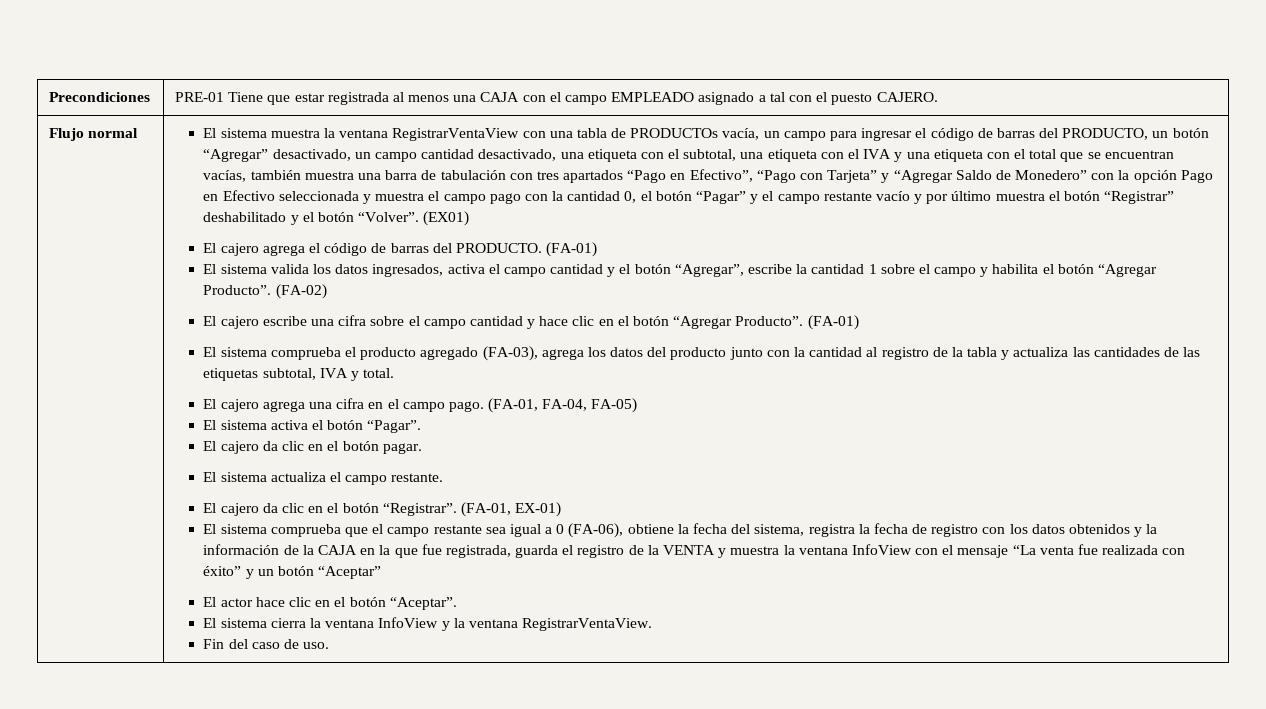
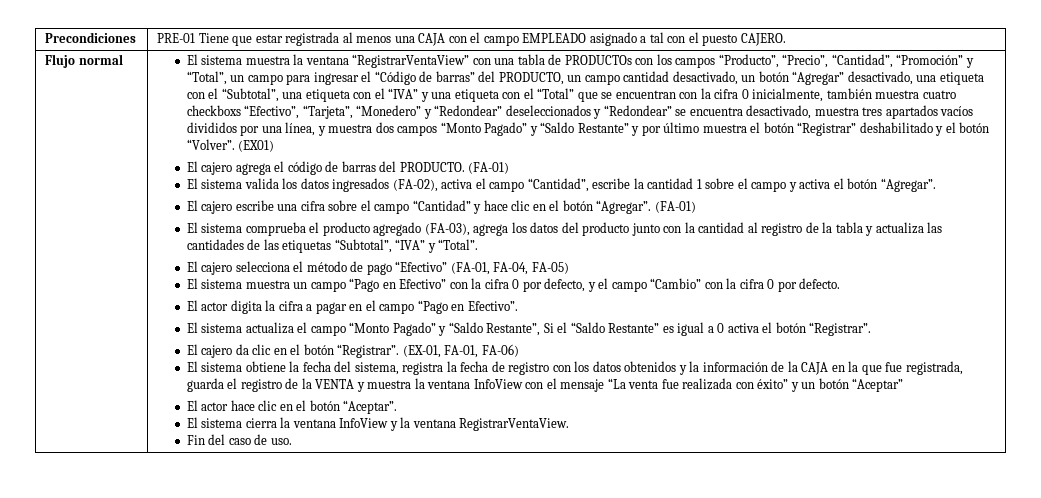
- El sistema muestra la ventana RegistrarVentaView con una tabla de PRODUCTOs vacía, un campo para ingresar el código de barras del PRODUCTO, un botón “Agregar” desactivado, un campo cantidad desactivado, una etiqueta con el subtotal, una etiqueta con el IVA y una etiqueta con el total que se encuentran vacías, también muestra una barra de tabulación con tres apartados “Pago en Efectivo”, “Pago con Tarjeta” y “Agregar Saldo de Monedero” con la opción Pago en Efectivo seleccionada y muestra el campo pago con la cantidad 0, el botón “Pagar” y el campo restante vacío y por último muestra el botón “Registrar” deshabilitado y el botón “Volver”.
+ El sistema muestra la ventana “RegistrarVentaView” con una tabla de PRODUCTOs con los campos “Producto”, “Precio”, “Cantidad”, “Promoción” y “Total”, un campo para ingresar el “Código de barras” del PRODUCTO, un campo cantidad desactivado, un botón “Agregar” desactivado, una etiqueta con el “Subtotal”, una etiqueta con el “IVA” y una etiqueta con el “Total” que se encuentran con la cifra 0 inicialmente, también muestra cuatro checkboxs “Efectivo”, “Tarjeta”, “Monedero” y “Redondear” deseleccionados y “Redondear” se encuentra desactivado, muestra tres apartados vacíos divididos por una línea, y muestra dos campos “Monto Pagado” y “Saldo Restante” y por último muestra el botón “Registrar” deshabilitado y el botón “Volver”.
- El sistema valida los datos ingresados, activa el campo cantidad y el botón “Agregar”, escribe la cantidad 1 sobre el campo y habilita el botón “Agregar Producto”. (FA-02)
+ El sistema valida los datos ingresados (FA-02), activa el campo “Cantidad”, escribe la cantidad 1 sobre el campo y activa el botón “Agregar”.
- El cajero escribe una cifra sobre el campo cantidad y hace clic en el botón “Agregar Producto”.
+ El cajero escribe una cifra sobre el campo “Cantidad” y hace clic en el botón “Agregar”.
- El sistema comprueba el producto agregado (FA-03), agrega los datos del producto junto con la cantidad al registro de la tabla y actualiza las cantidades de las etiquetas subtotal, IVA y total.
- El cajero agrega una cifra en el campo pago. (FA-01, FA-04, FA-05)
+ El sistema comprueba el producto agregado (FA-03), agrega los datos del producto junto con la cantidad al registro de la tabla y actualiza las cantidades de las etiquetas “Subtotal”, “IVA” y “Total”.
+ El cajero selecciona el método de pago “Efectivo” (FA-01, FA-04, FA-05)
- El sistema activa el botón “Pagar”.
- El cajero da clic en el botón pagar.
+ El sistema muestra un campo “Pago en Efectivo” con la cifra 0 por defecto, y el campo “Cambio” con la cifra 0 por defecto.
+ El actor digita la cifra a pagar en el campo “Pago en Efectivo”.
- El sistema actualiza el campo restante.
+ El sistema actualiza el campo “Monto Pagado” y “Saldo Restante”, Si el “Saldo Restante” es igual a 0 activa el botón “Registrar”.
- (FA-01, EX-01)
- El sistema comprueba que el campo restante sea igual a 0 (FA-06), obtiene la fecha del sistema, registra la fecha de registro con los datos obtenidos y la información de la CAJA en la que fue registrada, guarda el registro de la VENTA y muestra la ventana InfoView con el mensaje “La venta fue realizada con éxito” y un botón “Aceptar”
+ (EX-01, FA-01, FA-06)
+ El sistema obtiene la fecha del sistema, registra la fecha de registro con los datos obtenidos y la información de la CAJA en la que fue registrada, guarda el registro de la VENTA y muestra la ventana InfoView con el mensaje “La venta fue realizada con éxito” y un botón “Aceptar”

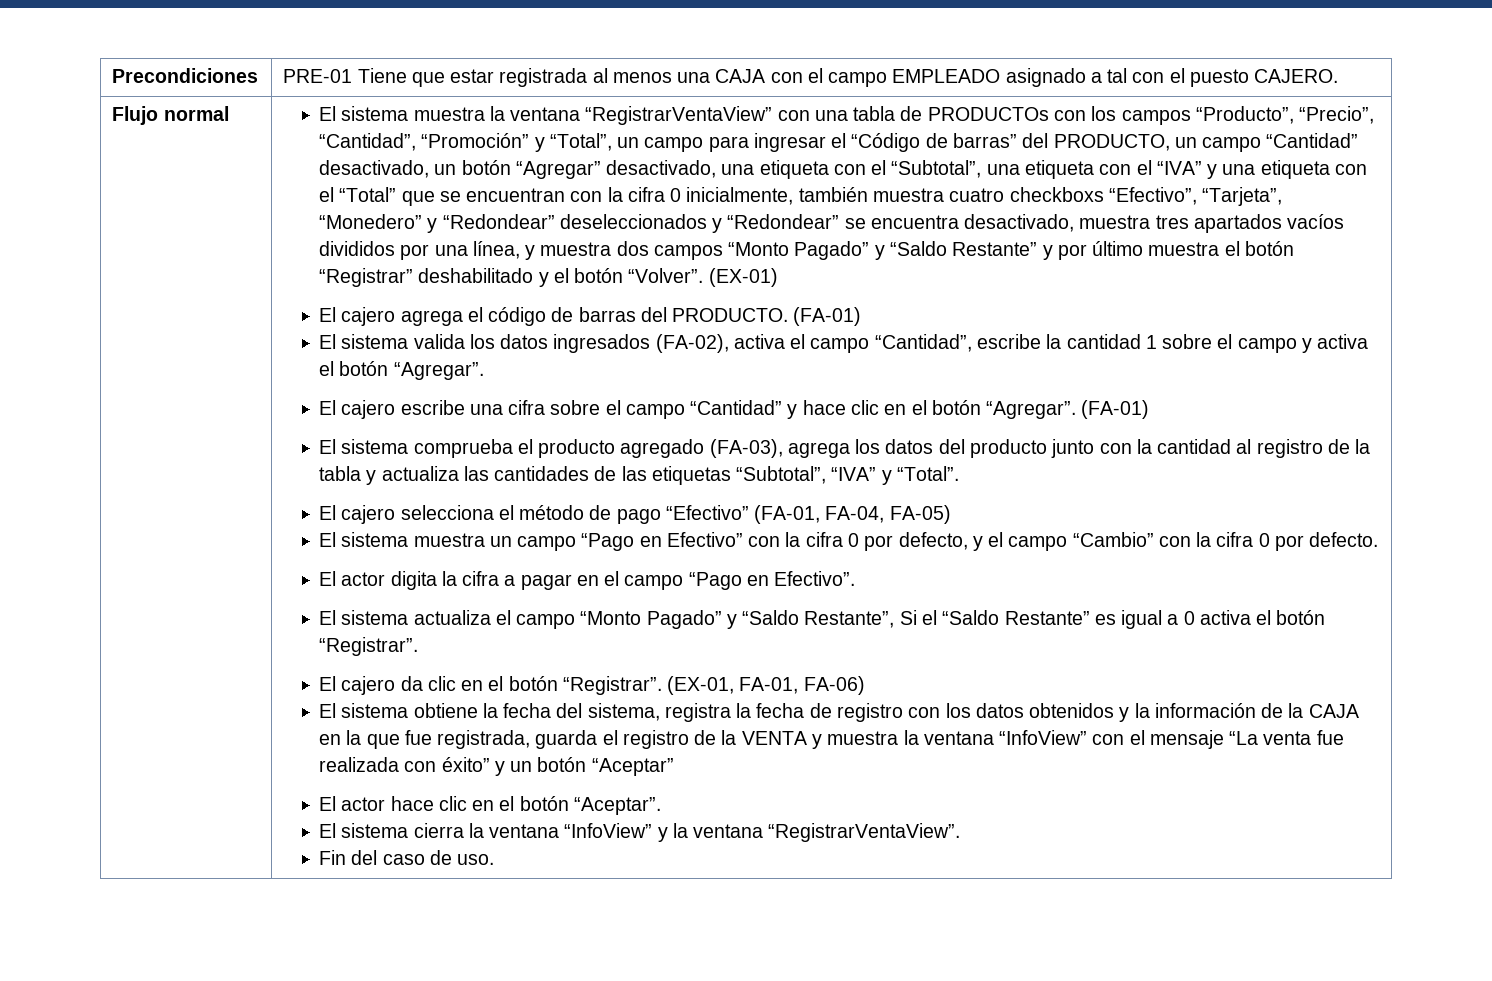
- El sistema muestra la ventana “RegistrarVentaView” con una tabla de PRODUCTOs con los campos “Producto”, “Precio”, “Cantidad”, “Promoción” y “Total”, un campo para ingresar el “Código de barras” del PRODUCTO, un campo cantidad desactivado, un botón “Agregar” desactivado, una etiqueta con el “Subtotal”, una etiqueta con el “IVA” y una etiqueta con el “Total” que se encuentran con la cifra 0 inicialmente, también muestra cuatro checkboxs “Efectivo”, “Tarjeta”, “Monedero” y “Redondear” deseleccionados y “Redondear” se encuentra desactivado, muestra tres apartados vacíos divididos por una línea, y muestra dos campos “Monto Pagado” y “Saldo Restante” y por último muestra el botón “Registrar” deshabilitado y el botón “Volver”.
+ El sistema muestra la ventana “RegistrarVentaView” con una tabla de PRODUCTOs con los campos “Producto”, “Precio”, “Cantidad”, “Promoción” y “Total”, un campo para ingresar el “Código de barras” del PRODUCTO, un campo “Cantidad” desactivado, un botón “Agregar” desactivado, una etiqueta con el “Subtotal”, una etiqueta con el “IVA” y una etiqueta con el “Total” que se encuentran con la cifra 0 inicialmente, también muestra cuatro checkboxs “Efectivo”, “Tarjeta”, “Monedero” y “Redondear” deseleccionados y “Redondear” se encuentra desactivado, muestra tres apartados vacíos divididos por una línea, y muestra dos campos “Monto Pagado” y “Saldo Restante” y por último muestra el botón “Registrar” deshabilitado y el botón “Volver”.
- (EX01)
+ (EX-01)
- El sistema obtiene la fecha del sistema, registra la fecha de registro con los datos obtenidos y la información de la CAJA en la que fue registrada, guarda el registro de la VENTA y muestra la ventana InfoView con el mensaje “La venta fue realizada con éxito” y un botón “Aceptar”
+ El sistema obtiene la fecha del sistema, registra la fecha de registro con los datos obtenidos y la información de la CAJA en la que fue registrada, guarda el registro de la VENTA y muestra la ventana “InfoView” con el mensaje “La venta fue realizada con éxito” y un botón “Aceptar”
- El sistema cierra la ventana InfoView y la ventana RegistrarVentaView.
+ El sistema cierra la ventana “InfoView” y la ventana “RegistrarVentaView”.

